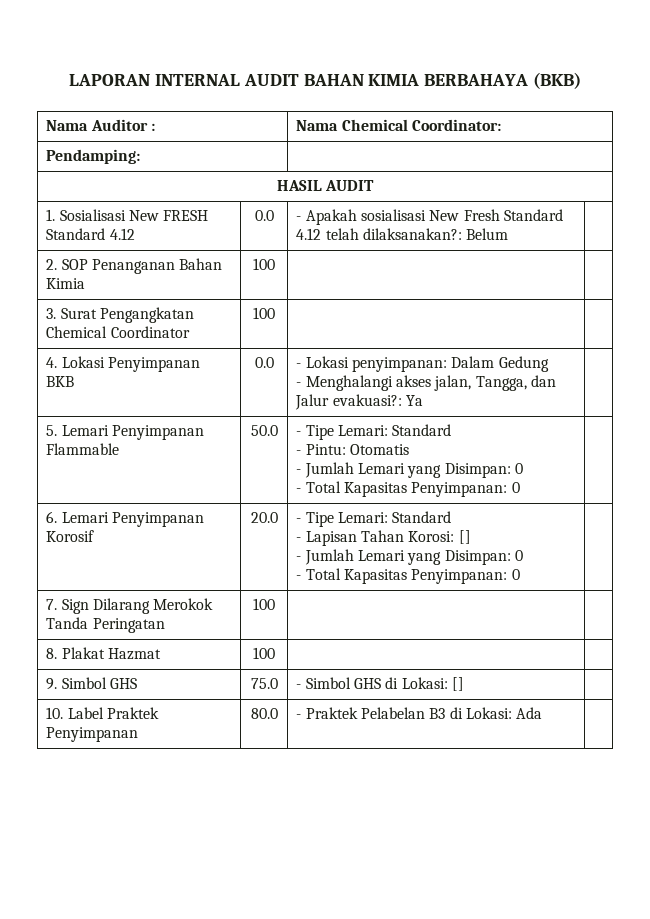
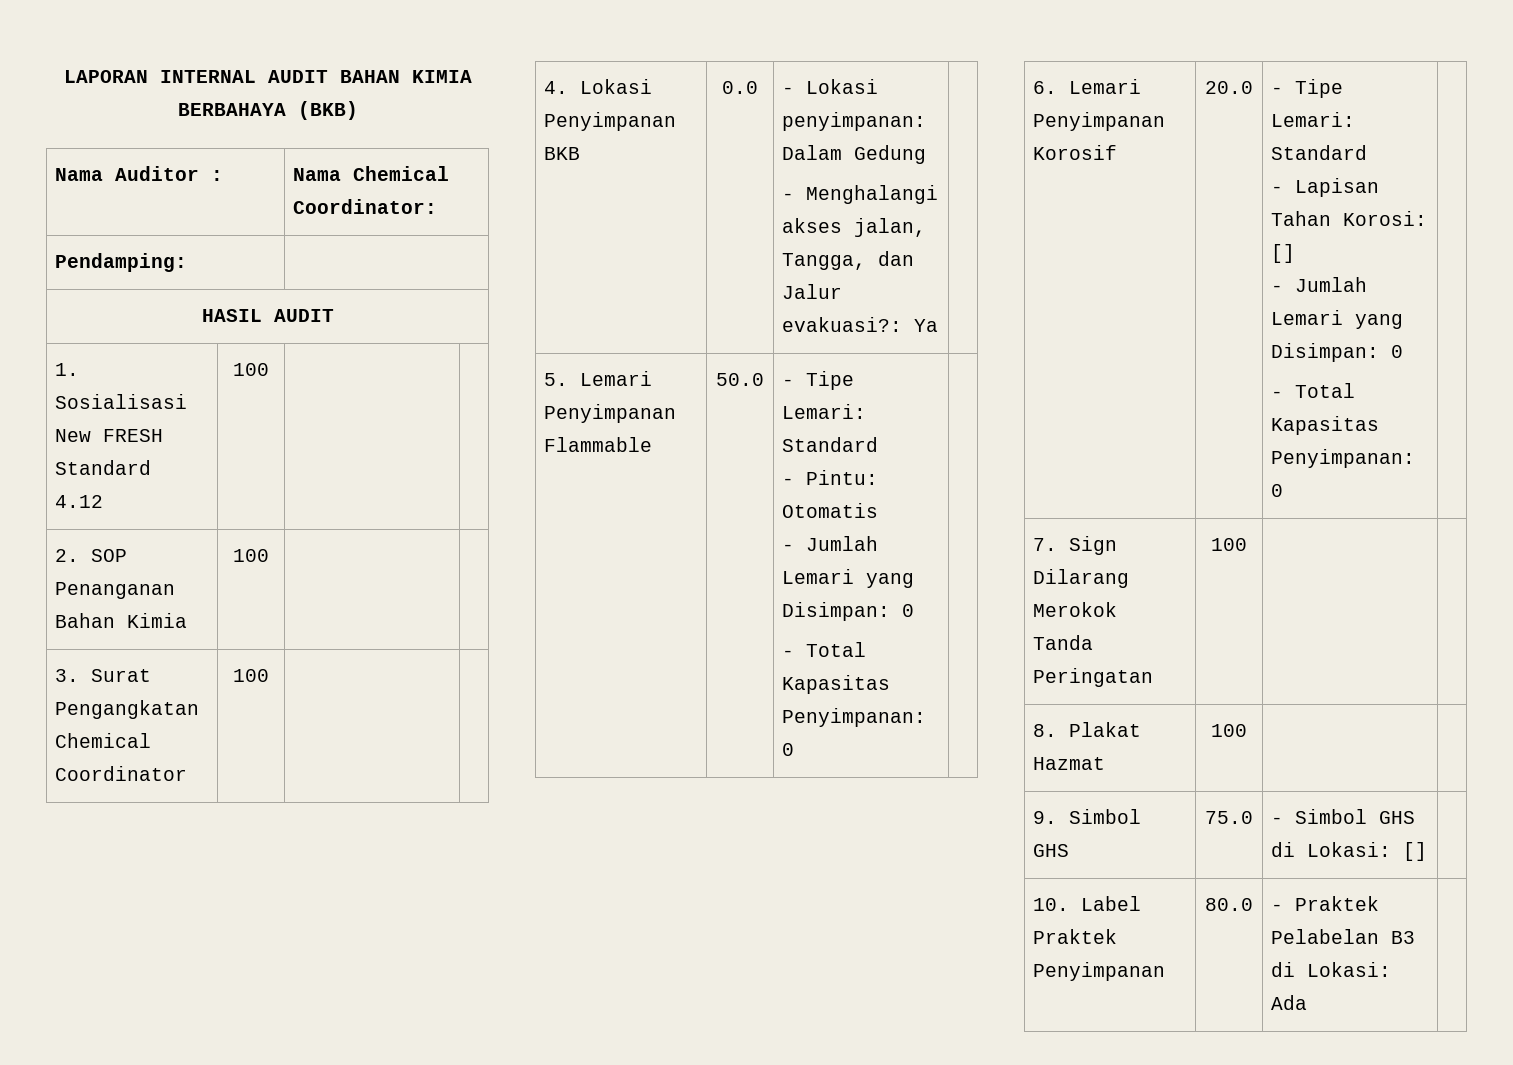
- 1. Sosialisasi New FRESH Standard 4.12 | 0.0 | - Apakah sosialisasi New Fresh Standard 4.12 telah dilaksanakan?: Belum |
+ 1. Sosialisasi New FRESH Standard 4.12 | 100 | |

